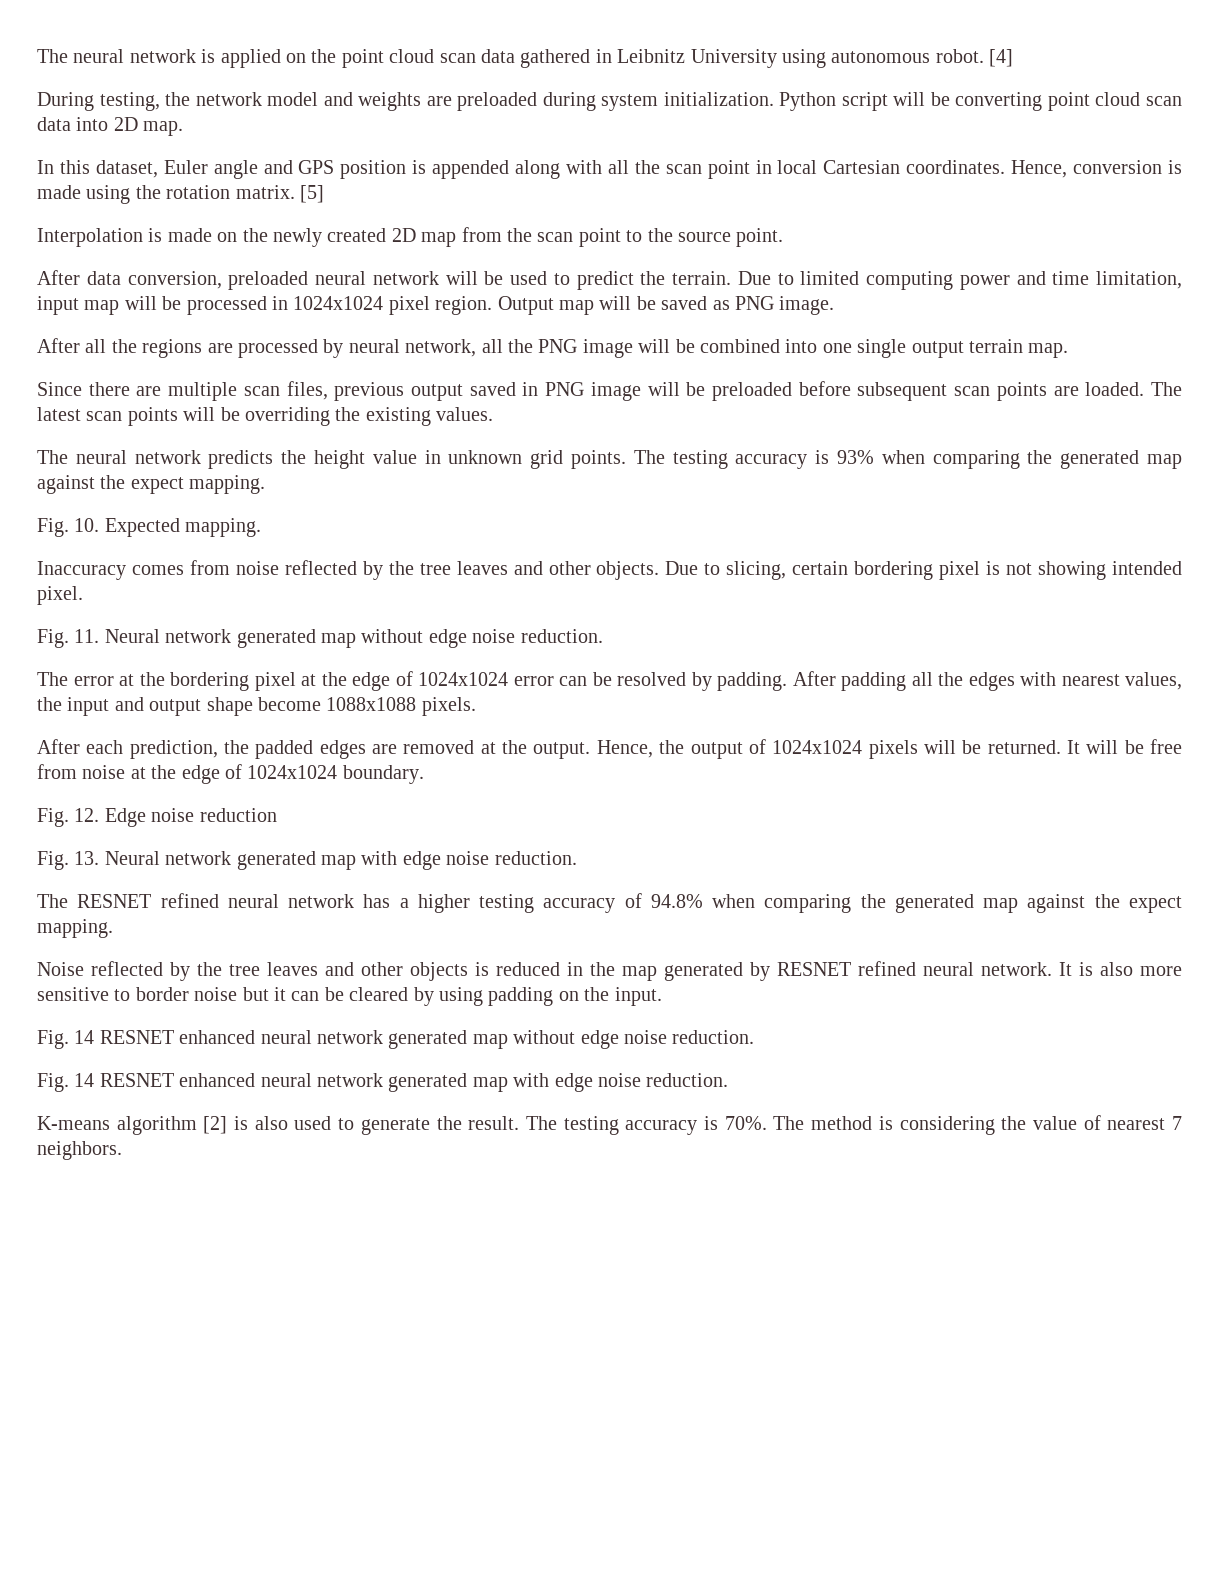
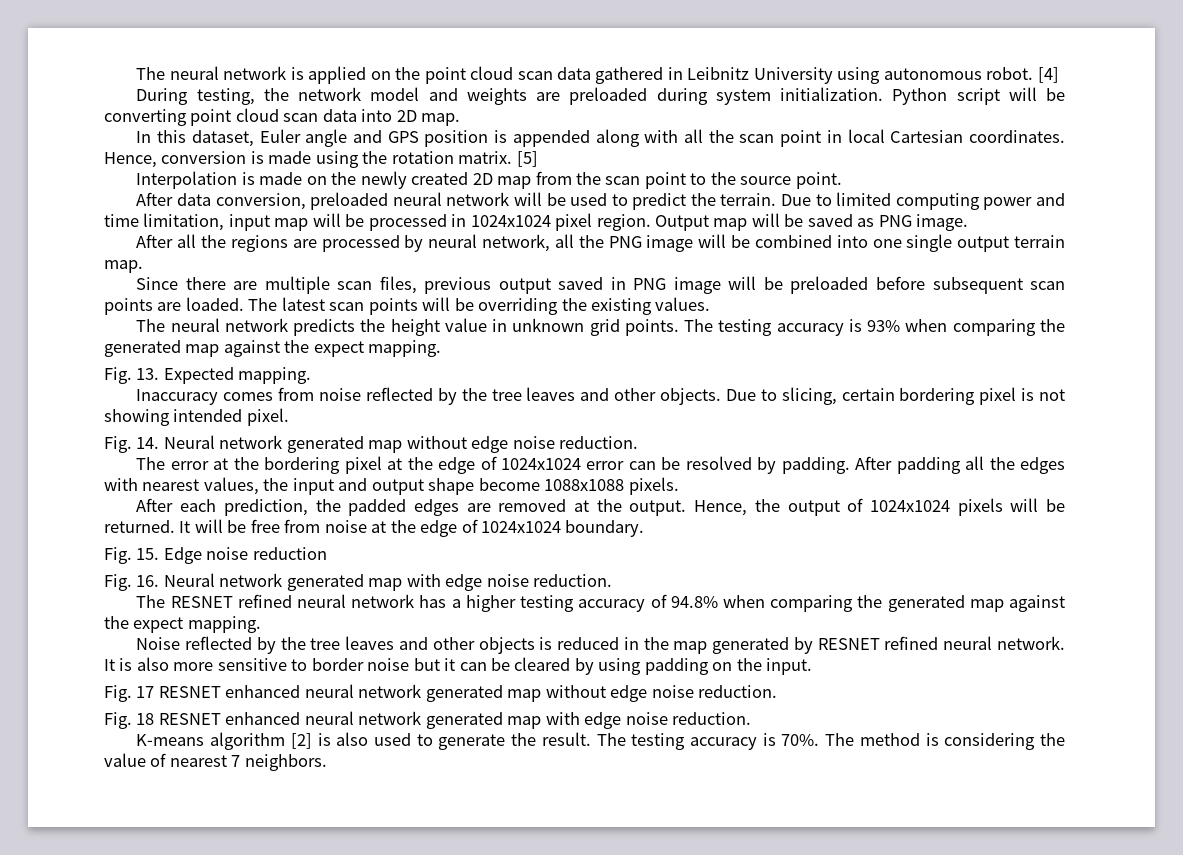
- Fig. 10. Expected mapping.
+ Fig. 13. Expected mapping.
- Fig. 11. Neural network generated map without edge noise reduction.
+ Fig. 14. Neural network generated map without edge noise reduction.
- Fig. 12. Edge noise reduction
+ Fig. 15. Edge noise reduction
- Fig. 13. Neural network generated map with edge noise reduction.
+ Fig. 16. Neural network generated map with edge noise reduction.
- Fig. 14 RESNET enhanced neural network generated map without edge noise reduction.
+ Fig. 17 RESNET enhanced neural network generated map without edge noise reduction.
- Fig. 14 RESNET enhanced neural network generated map with edge noise reduction.
+ Fig. 18 RESNET enhanced neural network generated map with edge noise reduction.

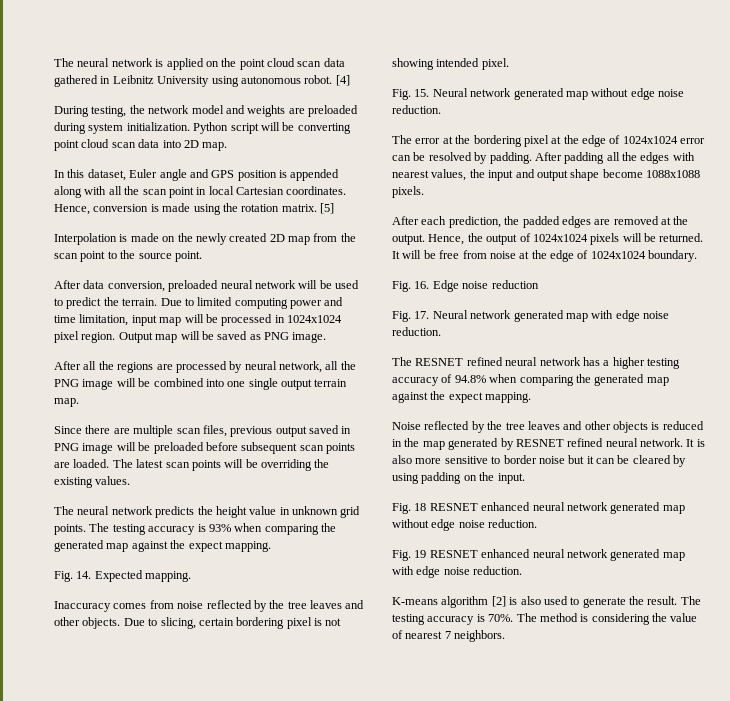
- Fig. 13. Expected mapping.
+ Fig. 14. Expected mapping.
- Fig. 14. Neural network generated map without edge noise reduction.
+ Fig. 15. Neural network generated map without edge noise reduction.
- Fig. 15. Edge noise reduction
+ Fig. 16. Edge noise reduction
- Fig. 16. Neural network generated map with edge noise reduction.
+ Fig. 17. Neural network generated map with edge noise reduction.
- Fig. 17 RESNET enhanced neural network generated map without edge noise reduction.
+ Fig. 18 RESNET enhanced neural network generated map without edge noise reduction.
- Fig. 18 RESNET enhanced neural network generated map with edge noise reduction.
+ Fig. 19 RESNET enhanced neural network generated map with edge noise reduction.

